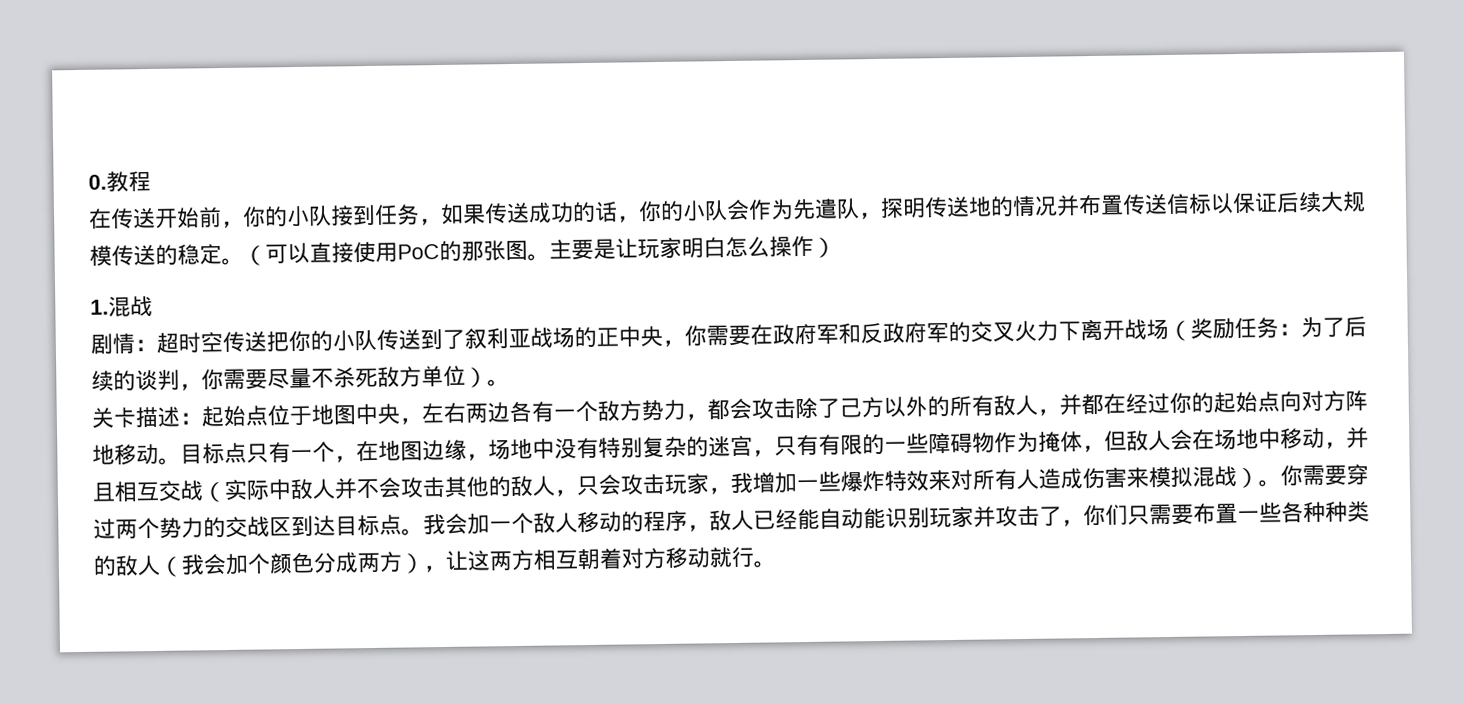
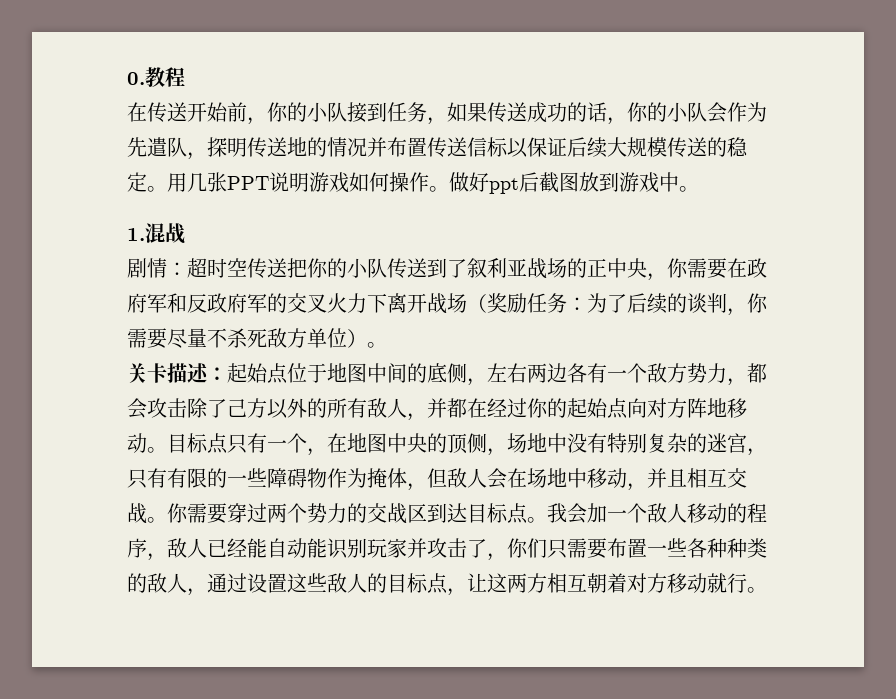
- （可以直接使用PoC的那张图。主要是让玩家明白怎么操作）
+ 用几张PPT说明游戏如何操作。做好ppt后截图放到游戏中。
- 关卡描述：起始点位于地图中央，左右两边各有一个敌方势力，都会攻击除了己方以外的所有敌人，并都在经过你的起始点向对方阵地移动。
+ 关卡描述：起始点位于地图中间的底侧，左右两边各有一个敌方势力，都会攻击除了己方以外的所有敌人，并都在经过你的起始点向对方阵地移动。
- 目标点只有一个，在地图边缘，场地中没有特别复杂的迷宫，只有有限的一些障碍物作为掩体，但敌人会在场地中移动，并且相互交战（实际中敌人并不会攻击其他的敌人，只会攻击玩家，我增加一些爆炸特效来对所有人造成伤害来模拟混战）。
+ 目标点只有一个，在地图中央的顶侧，场地中没有特别复杂的迷宫，只有有限的一些障碍物作为掩体，但敌人会在场地中移动，并且相互交战。
- 我会加一个敌人移动的程序，敌人已经能自动能识别玩家并攻击了，你们只需要布置一些各种种类的敌人（我会加个颜色分成两方），让这两方相互朝着对方移动就行。
+ 我会加一个敌人移动的程序，敌人已经能自动能识别玩家并攻击了，你们只需要布置一些各种种类的敌人，通过设置这些敌人的目标点，让这两方相互朝着对方移动就行。

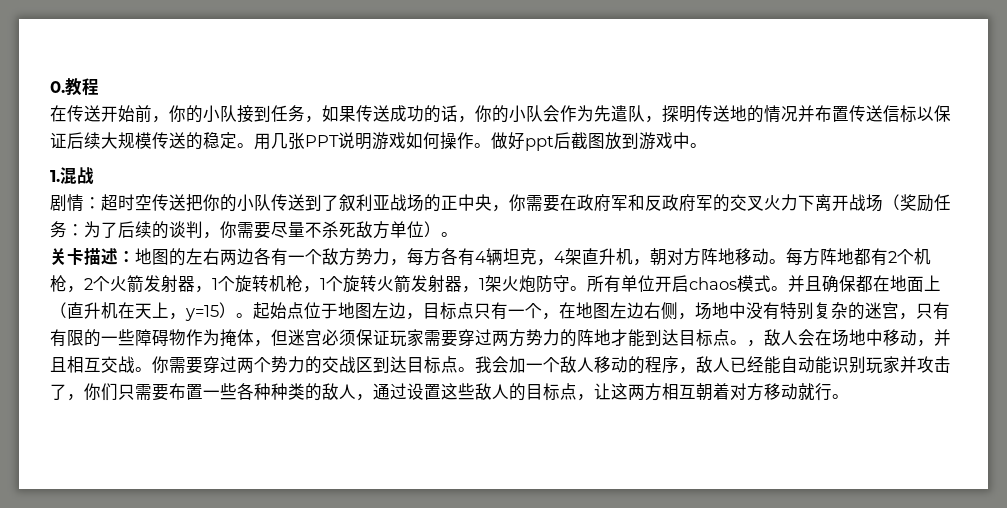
- 关卡描述：起始点位于地图中间的底侧，左右两边各有一个敌方势力，都会攻击除了己方以外的所有敌人，并都在经过你的起始点向对方阵地移动。目标点只有一个，在地图中央的顶侧，场地中没有特别复杂的迷宫，只有有限的一些障碍物作为掩体，但敌人会在场地中移动，并且相互交战。
+ 关卡描述：地图的左右两边各有一个敌方势力，每方各有4辆坦克，4架直升机，朝对方阵地移动。每方阵地都有2个机枪，2个火箭发射器，1个旋转机枪，1个旋转火箭发射器，1架火炮防守。所有单位开启chaos模式。并且确保都在地面上（直升机在天上，y=15）。起始点位于地图左边，目标点只有一个，在地图左边右侧，场地中没有特别复杂的迷宫，只有有限的一些障碍物作为掩体，但迷宫必须保证玩家需要穿过两方势力的阵地才能到达目标点。，敌人会在场地中移动，并且相互交战。

